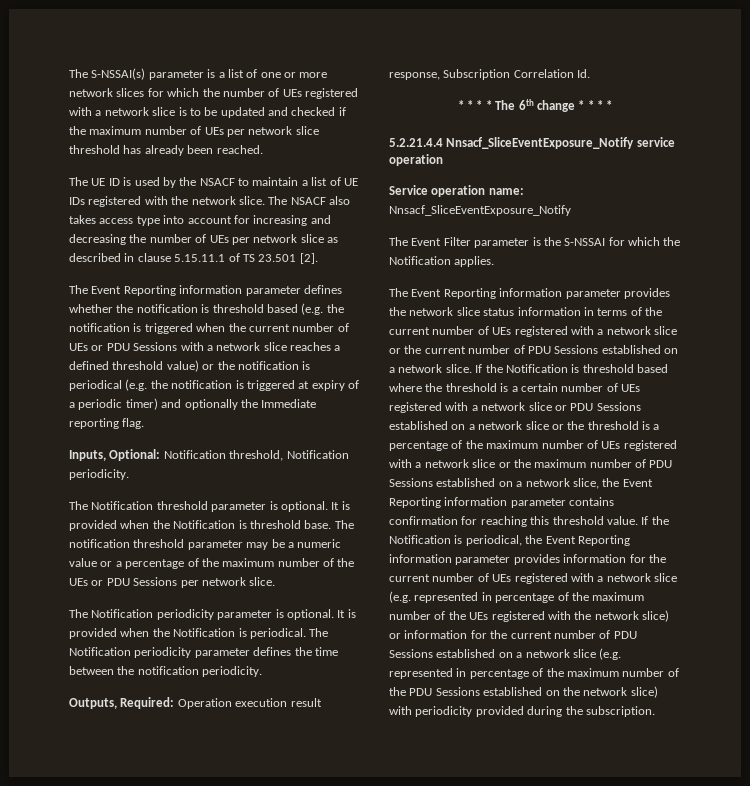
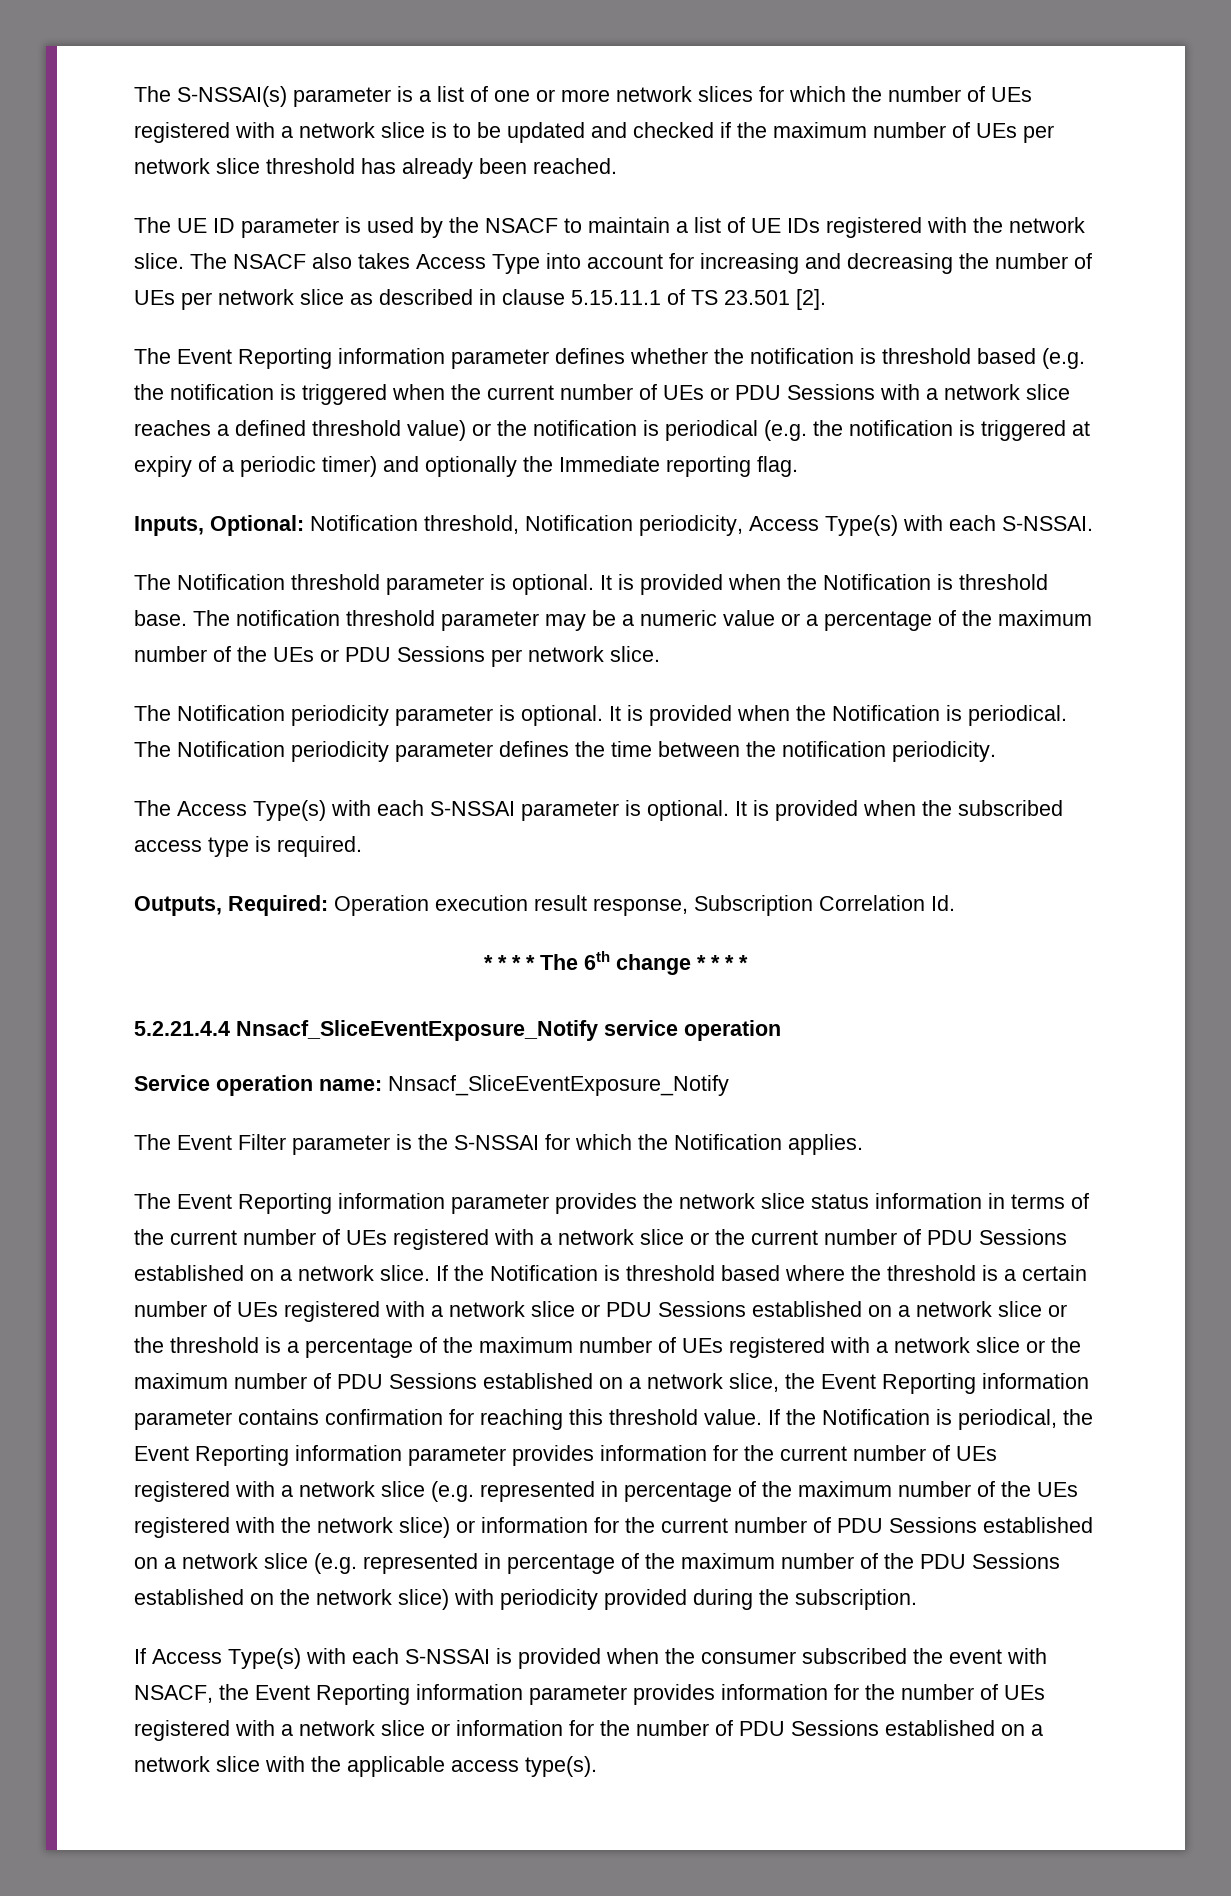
- The UE ID is used by the NSACF to maintain a list of UE IDs registered with the network slice.
+ The UE ID parameter is used by the NSACF to maintain a list of UE IDs registered with the network slice.
- The NSACF also takes access type into account for increasing and decreasing the number of UEs per network slice as described in clause 5.15.11.1 of TS 23.501 [2].
+ The NSACF also takes Access Type into account for increasing and decreasing the number of UEs per network slice as described in clause 5.15.11.1 of TS 23.501 [2].
- Inputs, Optional: Notification threshold, Notification periodicity.
+ Inputs, Optional: Notification threshold, Notification periodicity, Access Type(s) with each S-NSSAI.
+ The Access Type(s) with each S-NSSAI parameter is optional. It is provided when the subscribed access type is required.
+ If Access Type(s) with each S-NSSAI is provided when the consumer subscribed the event with NSACF, the Event Reporting information parameter provides information for the number of UEs registered with a network slice or information for the number of PDU Sessions established on a network slice with the applicable access type(s).

